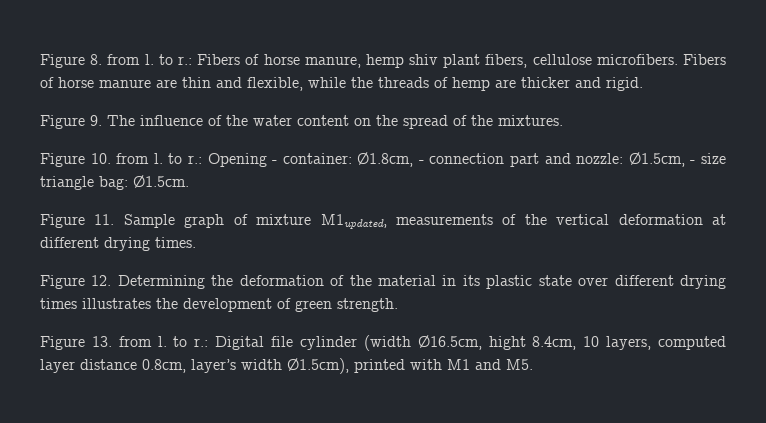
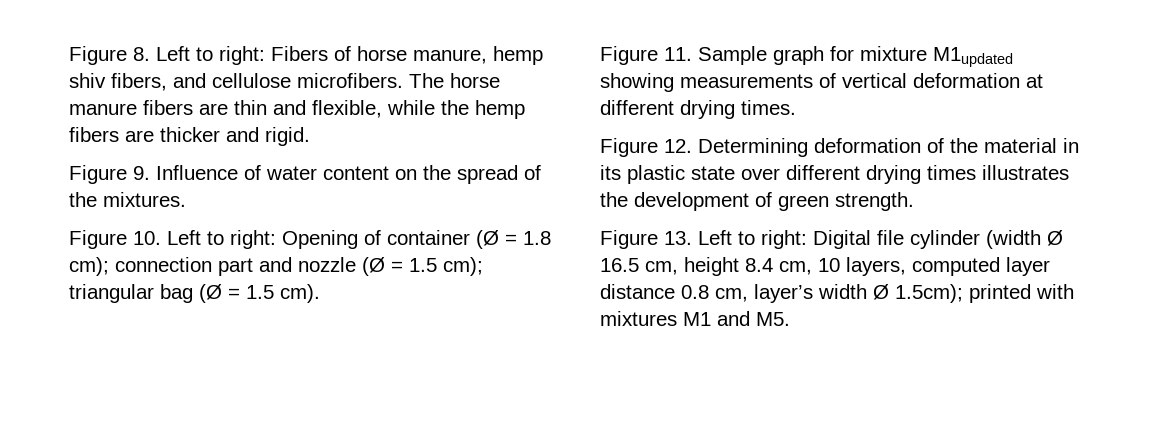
- Figure 8. from l. to r.: Fibers of horse manure, hemp shiv plant fibers, cellulose microfibers. Fibers of horse manure are thin and flexible, while the threads of hemp are thicker and rigid.
+ Figure 8. Left to right: Fibers of horse manure, hemp shiv fibers, and cellulose microfibers. The horse manure fibers are thin and flexible, while the hemp fibers are thicker and rigid.
- Figure 9. The influence of the water content on the spread of the mixtures.
+ Figure 9. Influence of water content on the spread of the mixtures.
- Figure 10. from l. to r.: Opening - container: Ø1.8cm, - connection part and nozzle: Ø1.5cm, - size triangle bag: Ø1.5cm.
+ Figure 10. Left to right: Opening of container (Ø = 1.8 cm); connection part and nozzle (Ø = 1.5 cm); triangular bag (Ø = 1.5 cm).
- Figure 11. Sample graph of mixture M1updated, measurements of the vertical deformation at different drying times.
+ Figure 11. Sample graph for mixture M1updated showing measurements of vertical deformation at different drying times.
- Figure 12. Determining the deformation of the material in its plastic state over different drying times illustrates the development of green strength.
+ Figure 12. Determining deformation of the material in its plastic state over different drying times illustrates the development of green strength.
- Figure 13. from l. to r.: Digital file cylinder (width Ø16.5cm, hight 8.4cm, 10 layers, computed layer distance 0.8cm, layer’s width Ø1.5cm), printed with M1 and M5.
+ Figure 13. Left to right: Digital file cylinder (width Ø 16.5 cm, height 8.4 cm, 10 layers, computed layer distance 0.8 cm, layer’s width Ø 1.5cm); printed with mixtures M1 and M5.

